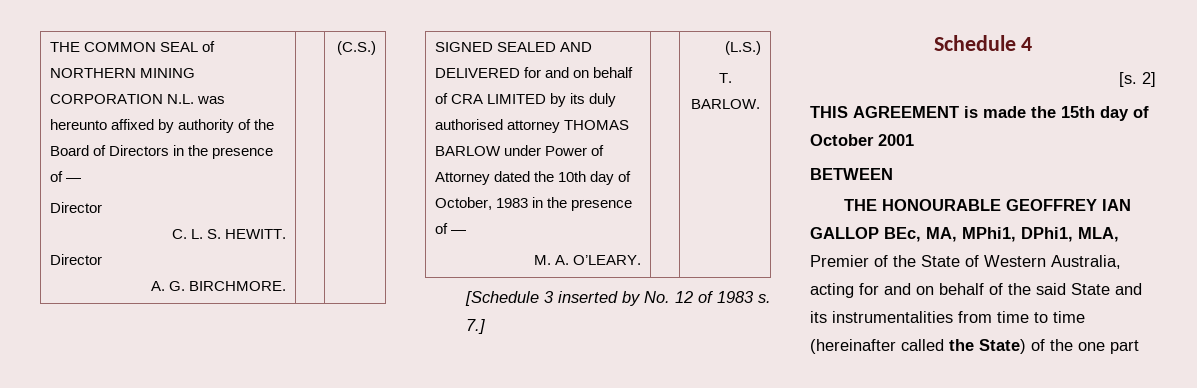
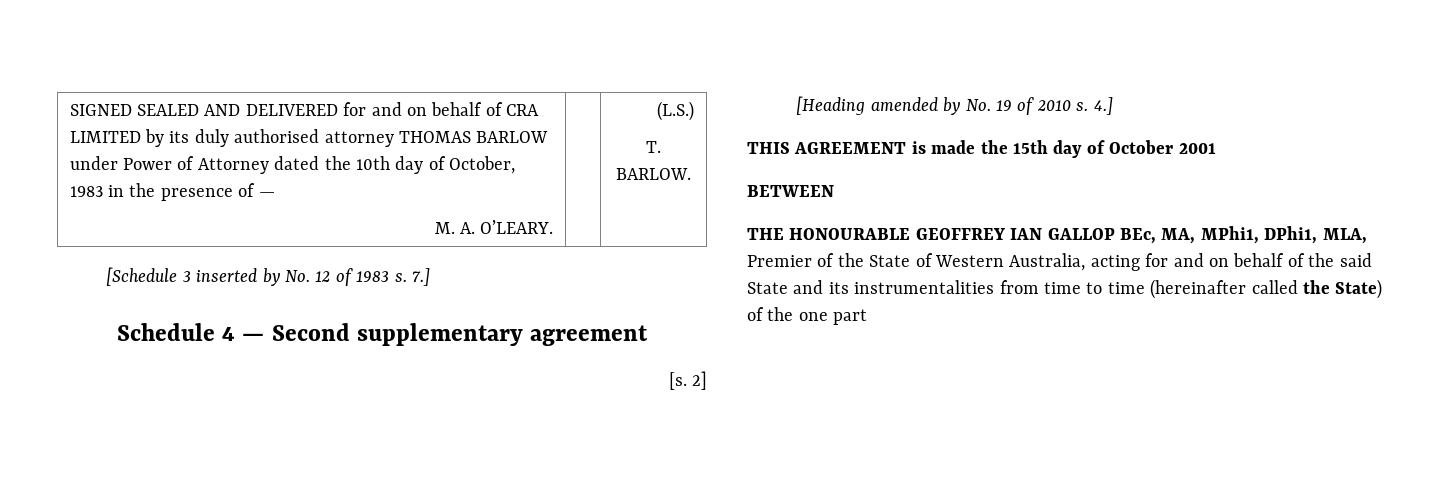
- THE COMMON SEAL of NORTHERN MINING CORPORATION N.L. was hereunto affixed by authority of the Board of Directors in the presence of —
- Director
- C. L. S. HEWITT.
- Director
- A. G. BIRCHMORE. | | (C.S.)
- Schedule 4
+ Schedule 4 — Second supplementary agreement
  [s. 2]
+ [Heading amended by No. 19 of 2010 s. 4.]

